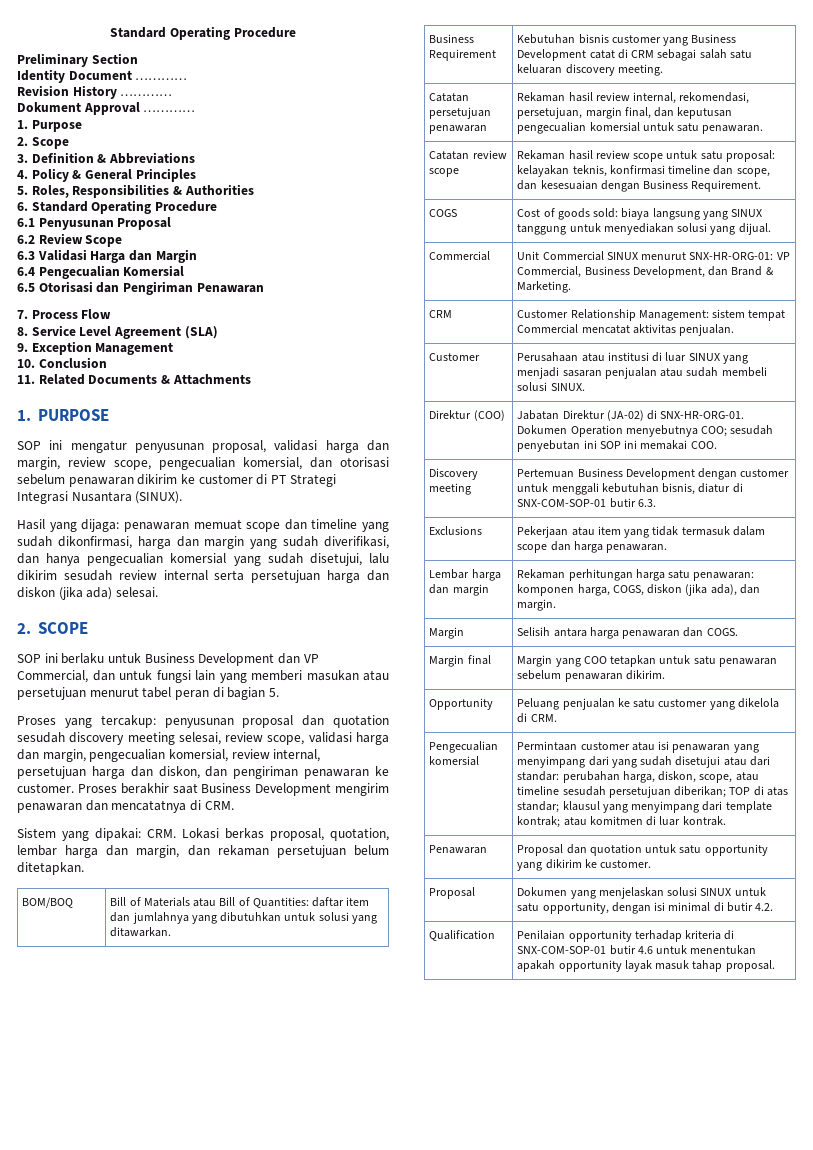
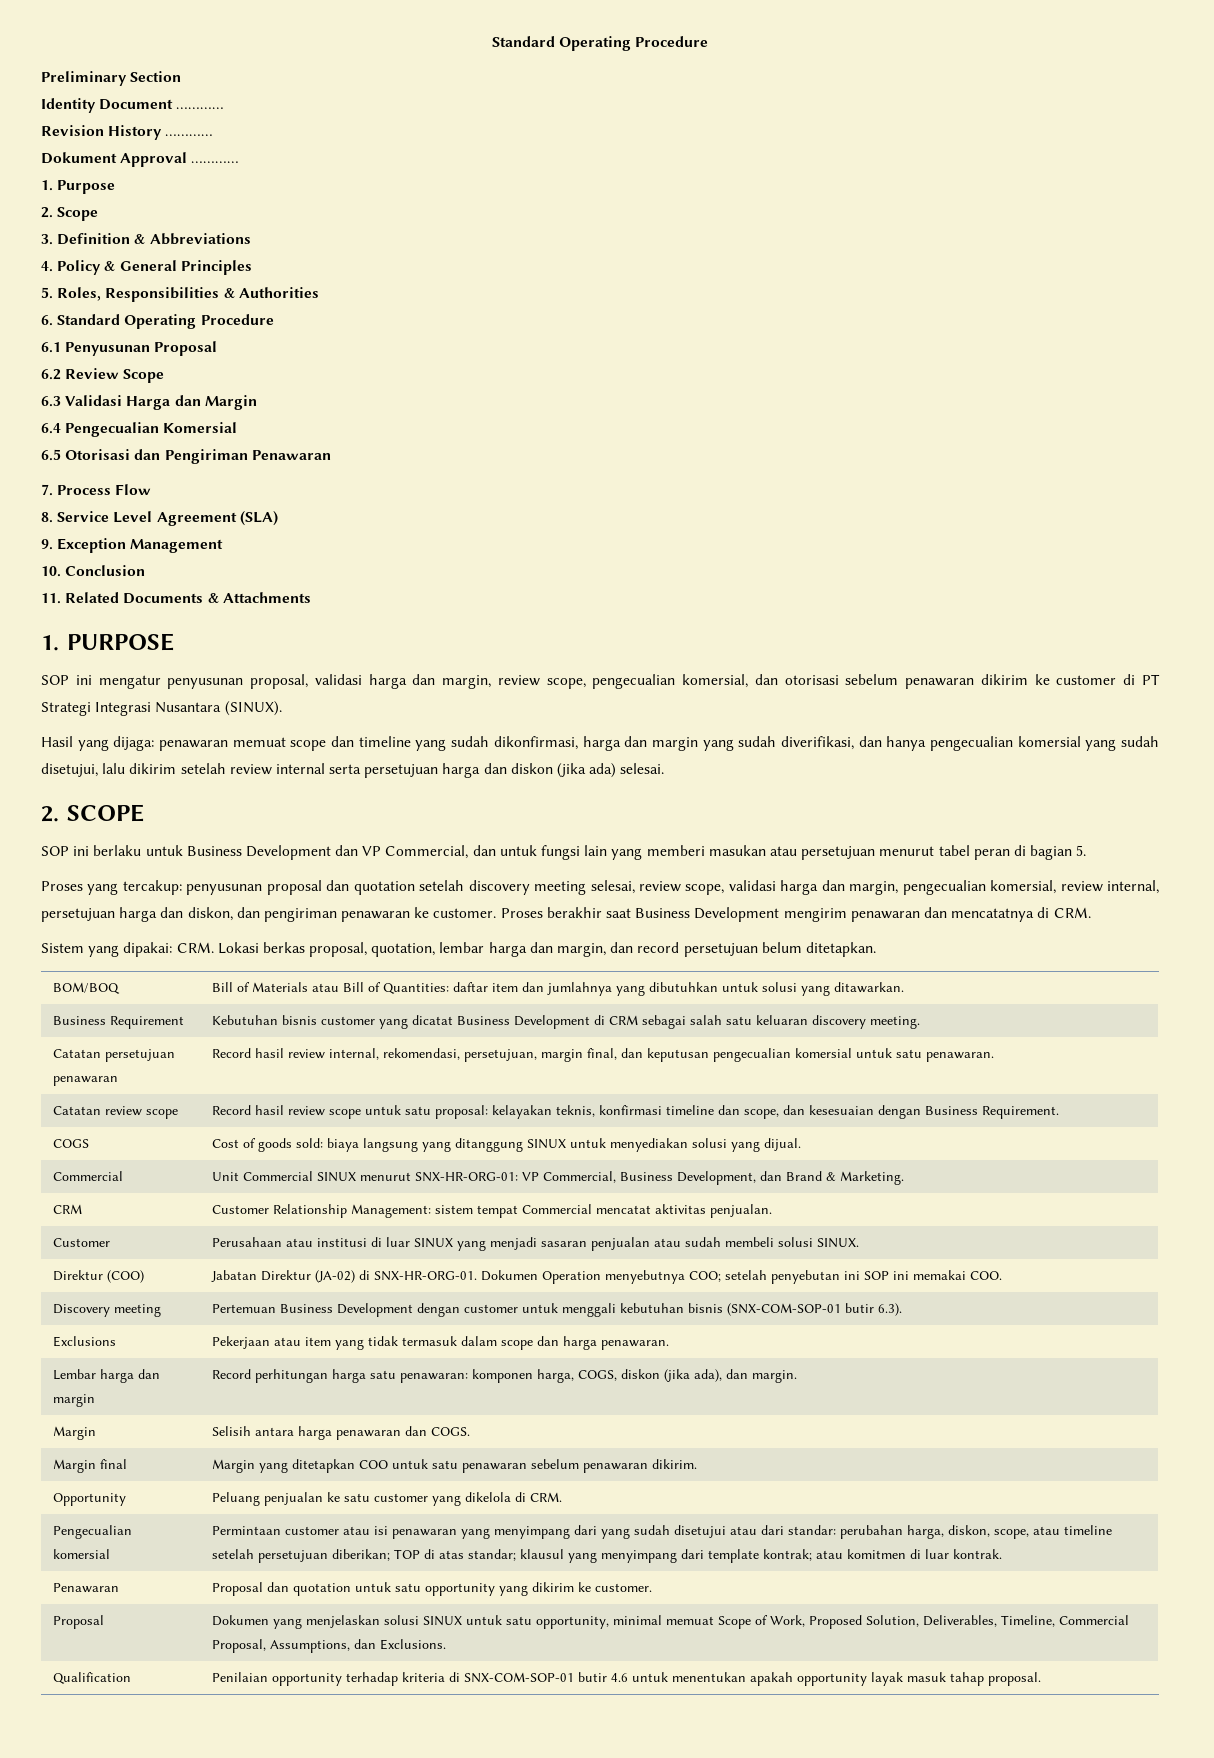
- Hasil yang dijaga: penawaran memuat scope dan timeline yang sudah dikonfirmasi, harga dan margin yang sudah diverifikasi, dan hanya pengecualian komersial yang sudah disetujui, lalu dikirim sesudah review internal serta persetujuan harga dan diskon (jika ada) selesai.
+ Hasil yang dijaga: penawaran memuat scope dan timeline yang sudah dikonfirmasi, harga dan margin yang sudah diverifikasi, dan hanya pengecualian komersial yang sudah disetujui, lalu dikirim setelah review internal serta persetujuan harga dan diskon (jika ada) selesai.
- Proses yang tercakup: penyusunan proposal dan quotation sesudah discovery meeting selesai, review scope, validasi harga dan margin, pengecualian komersial, review internal, persetujuan harga dan diskon, dan pengiriman penawaran ke customer.
+ Proses yang tercakup: penyusunan proposal dan quotation setelah discovery meeting selesai, review scope, validasi harga dan margin, pengecualian komersial, review internal, persetujuan harga dan diskon, dan pengiriman penawaran ke customer.
- Sistem yang dipakai: CRM. Lokasi berkas proposal, quotation, lembar harga dan margin, dan rekaman persetujuan belum ditetapkan.
+ Sistem yang dipakai: CRM. Lokasi berkas proposal, quotation, lembar harga dan margin, dan record persetujuan belum ditetapkan.
- Business Requirement | Kebutuhan bisnis customer yang Business Development catat di CRM sebagai salah satu keluaran discovery meeting.
+ Business Requirement | Kebutuhan bisnis customer yang dicatat Business Development di CRM sebagai salah satu keluaran discovery meeting.
- Catatan persetujuan penawaran | Rekaman hasil review internal, rekomendasi, persetujuan, margin final, dan keputusan pengecualian komersial untuk satu penawaran.
+ Catatan persetujuan penawaran | Record hasil review internal, rekomendasi, persetujuan, margin final, dan keputusan pengecualian komersial untuk satu penawaran.
- Catatan review scope | Rekaman hasil review scope untuk satu proposal: kelayakan teknis, konfirmasi timeline dan scope, dan kesesuaian dengan Business Requirement.
+ Catatan review scope | Record hasil review scope untuk satu proposal: kelayakan teknis, konfirmasi timeline dan scope, dan kesesuaian dengan Business Requirement.
- COGS | Cost of goods sold: biaya langsung yang SINUX tanggung untuk menyediakan solusi yang dijual.
+ COGS | Cost of goods sold: biaya langsung yang ditanggung SINUX untuk menyediakan solusi yang dijual.
- Direktur (COO) | Jabatan Direktur (JA-02) di SNX-HR-ORG-01. Dokumen Operation menyebutnya COO; sesudah penyebutan ini SOP ini memakai COO.
+ Direktur (COO) | Jabatan Direktur (JA-02) di SNX-HR-ORG-01. Dokumen Operation menyebutnya COO; setelah penyebutan ini SOP ini memakai COO.
- Discovery meeting | Pertemuan Business Development dengan customer untuk menggali kebutuhan bisnis, diatur di SNX-COM-SOP-01 butir 6.3.
+ Discovery meeting | Pertemuan Business Development dengan customer untuk menggali kebutuhan bisnis (SNX-COM-SOP-01 butir 6.3).
- Lembar harga dan margin | Rekaman perhitungan harga satu penawaran: komponen harga, COGS, diskon (jika ada), dan margin.
+ Lembar harga dan margin | Record perhitungan harga satu penawaran: komponen harga, COGS, diskon (jika ada), dan margin.
- Margin final | Margin yang COO tetapkan untuk satu penawaran sebelum penawaran dikirim.
+ Margin final | Margin yang ditetapkan COO untuk satu penawaran sebelum penawaran dikirim.
- Pengecualian komersial | Permintaan customer atau isi penawaran yang menyimpang dari yang sudah disetujui atau dari standar: perubahan harga, diskon, scope, atau timeline sesudah persetujuan diberikan; TOP di atas standar; klausul yang menyimpang dari template kontrak; atau komitmen di luar kontrak.
+ Pengecualian komersial | Permintaan customer atau isi penawaran yang menyimpang dari yang sudah disetujui atau dari standar: perubahan harga, diskon, scope, atau timeline setelah persetujuan diberikan; TOP di atas standar; klausul yang menyimpang dari template kontrak; atau komitmen di luar kontrak.
- Proposal | Dokumen yang menjelaskan solusi SINUX untuk satu opportunity, dengan isi minimal di butir 4.2.
+ Proposal | Dokumen yang menjelaskan solusi SINUX untuk satu opportunity, minimal memuat Scope of Work, Proposed Solution, Deliverables, Timeline, Commercial Proposal, Assumptions, dan Exclusions.

